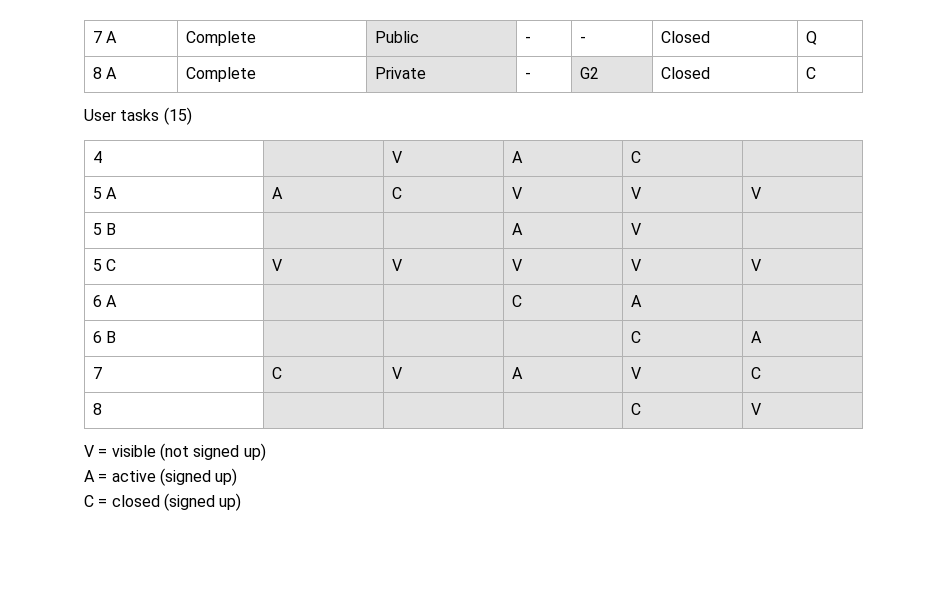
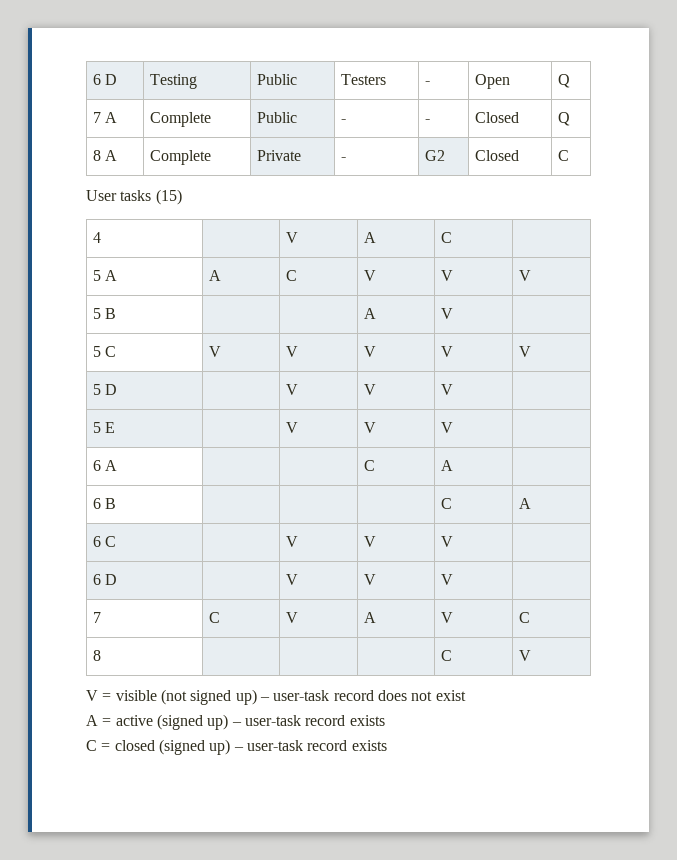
+ 6 D | Testing | Public | Testers | - | Open | Q
+ 5 D | | V | V | V |
+ 5 E | | V | V | V |
+ 6 C | | V | V | V |
+ 6 D | | V | V | V |
- V = visible (not signed up)
+ V = visible (not signed up) – user-task record does not exist
- A = active (signed up)
+ A = active (signed up) – user-task record exists
- C = closed (signed up)
+ C = closed (signed up) – user-task record exists

